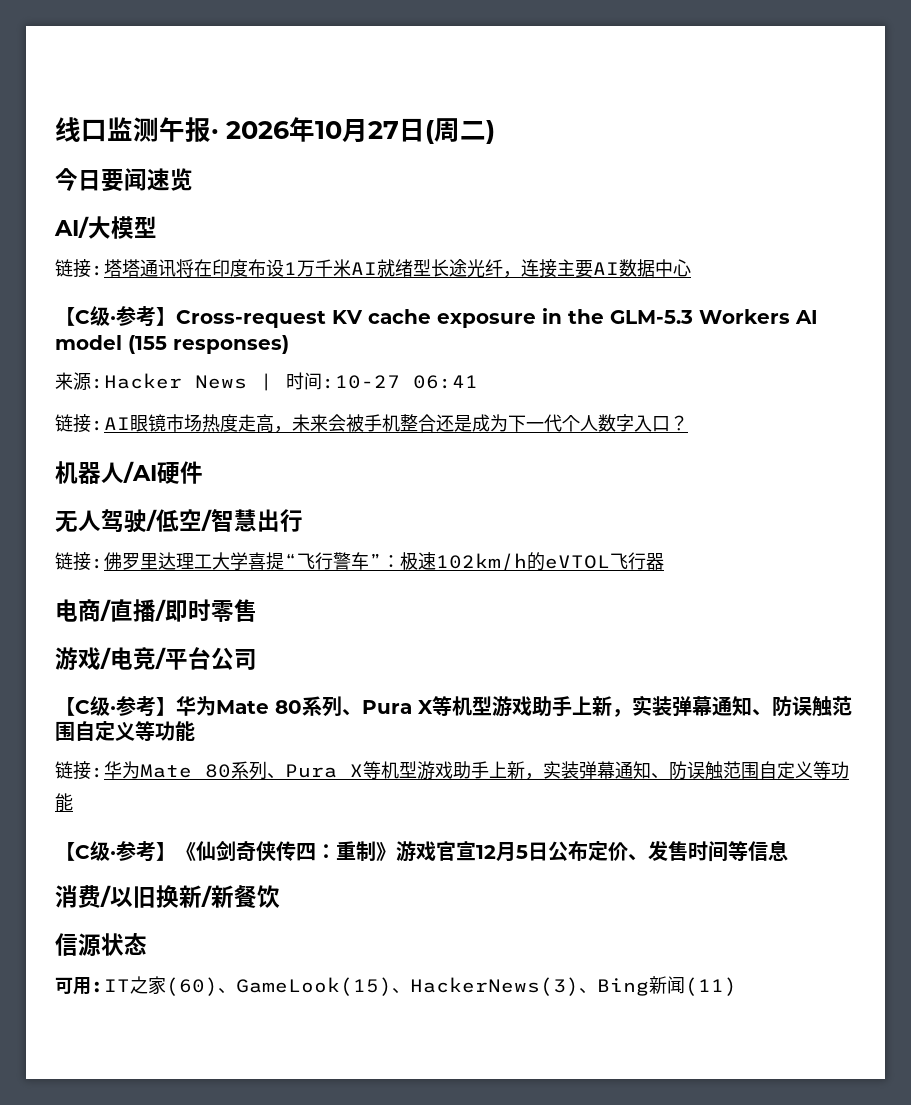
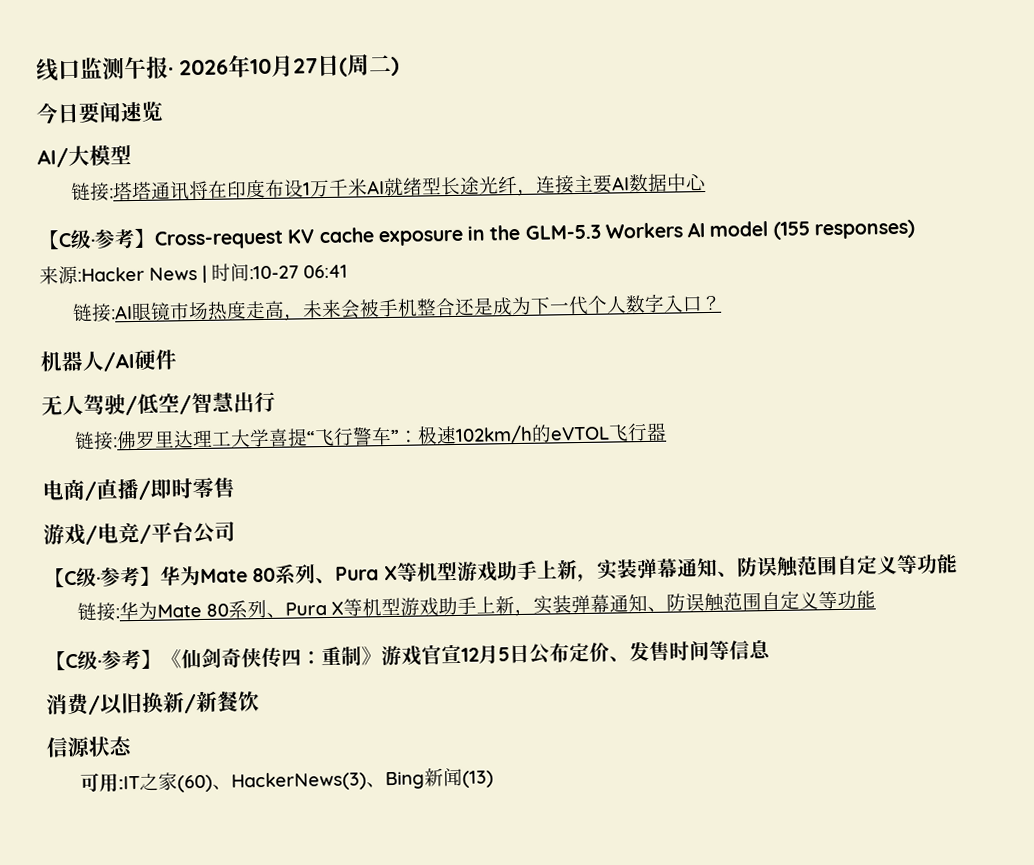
- 可用:IT之家(60)、GameLook(15)、HackerNews(3)、Bing新闻(11)
+ 可用:IT之家(60)、HackerNews(3)、Bing新闻(13)

